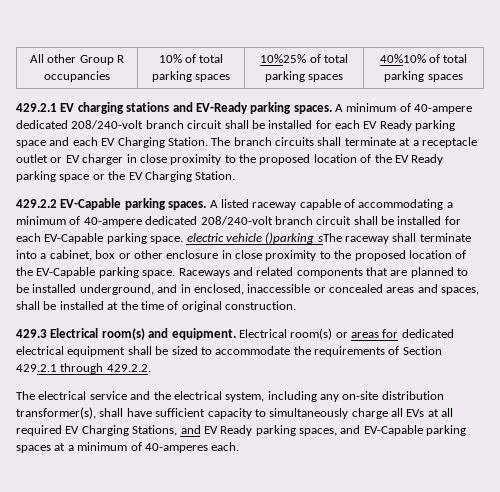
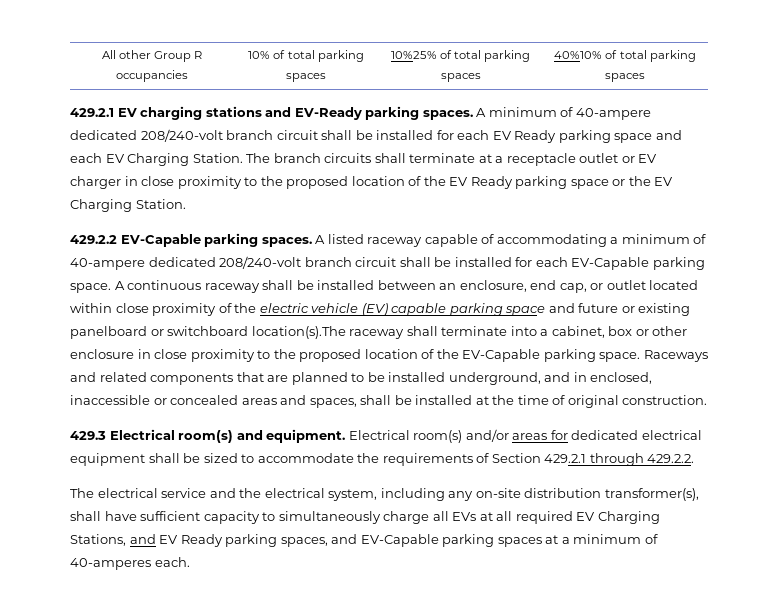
- A listed raceway capable of accommodating a minimum of 40-ampere dedicated 208/240-volt branch circuit shall be installed for each EV-Capable parking space. electric vehicle ()parking sThe raceway shall terminate into a cabinet, box or other enclosure in close proximity to the proposed location of the EV-Capable parking space.
+ A listed raceway capable of accommodating a minimum of 40-ampere dedicated 208/240-volt branch circuit shall be installed for each EV-Capable parking space. A continuous raceway shall be installed between an enclosure, end cap, or outlet located within close proximity of the electric vehicle (EV) capable parking space and future or existing panelboard or switchboard location(s).The raceway shall terminate into a cabinet, box or other enclosure in close proximity to the proposed location of the EV-Capable parking space.
- Electrical room(s) or areas for dedicated electrical equipment shall be sized to accommodate the requirements of Section 429.2.1 through 429.2.2.
+ Electrical room(s) and/or areas for dedicated electrical equipment shall be sized to accommodate the requirements of Section 429.2.1 through 429.2.2.

